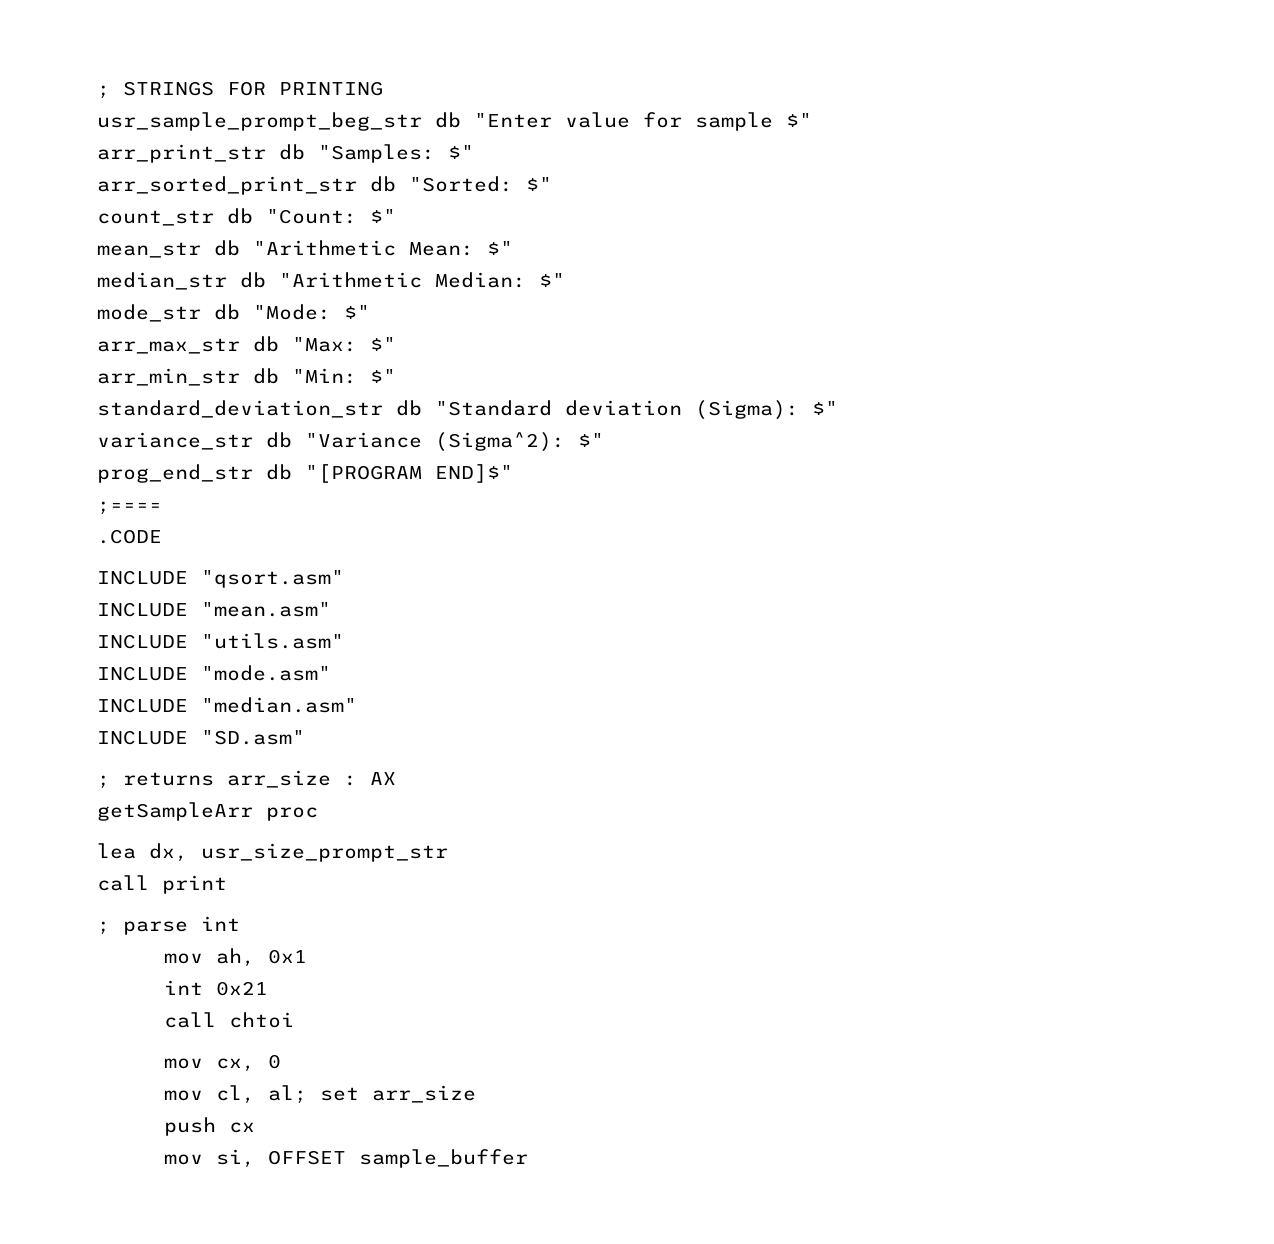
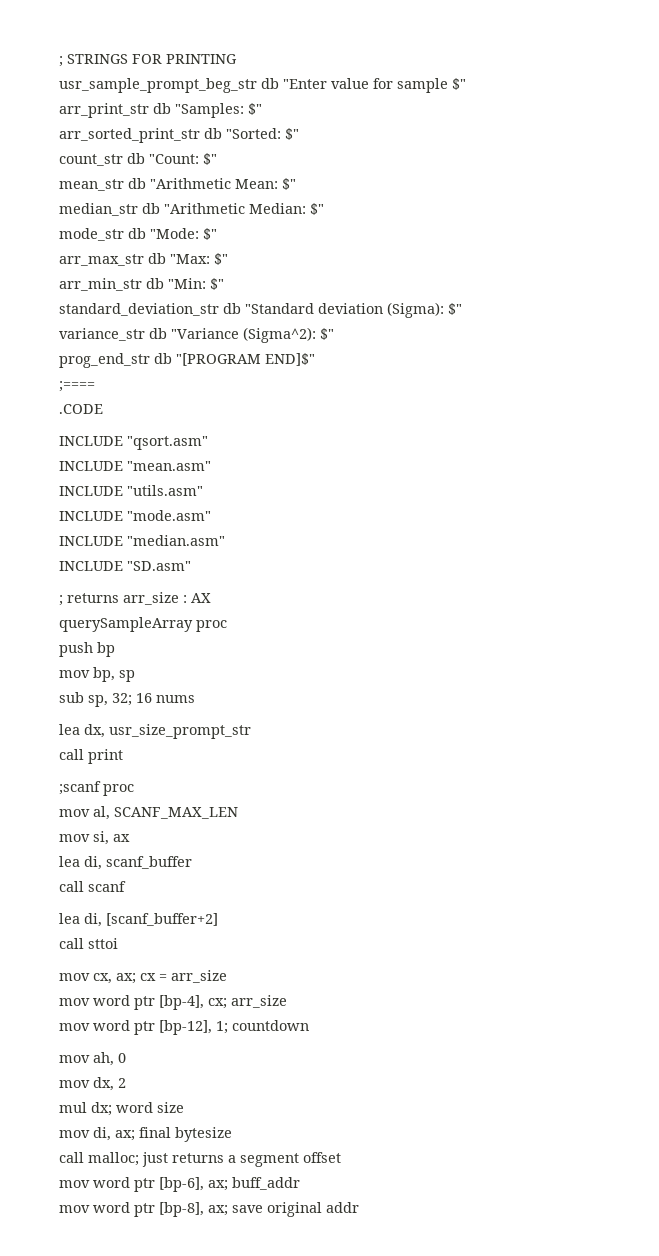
- getSampleArr proc
+ querySampleArray proc
+ push bp
+ mov bp, sp
+ sub sp, 32; 16 nums
- ; parse int
- mov ah, 0x1
- int 0x21
- call chtoi
- mov cx, 0
- mov cl, al; set arr_size
- push cx
- mov si, OFFSET sample_buffer
+ ;scanf proc
+ mov al, SCANF_MAX_LEN
+ mov si, ax
+ lea di, scanf_buffer
+ call scanf
+ lea di, [scanf_buffer+2]
+ call sttoi
+ mov cx, ax; cx = arr_size
+ mov word ptr [bp-4], cx; arr_size
+ mov word ptr [bp-12], 1; countdown
+ mov ah, 0
+ mov dx, 2
+ mul dx; word size
+ mov di, ax; final bytesize
+ call malloc; just returns a segment offset
+ mov word ptr [bp-6], ax; buff_addr
+ mov word ptr [bp-8], ax; save original addr

